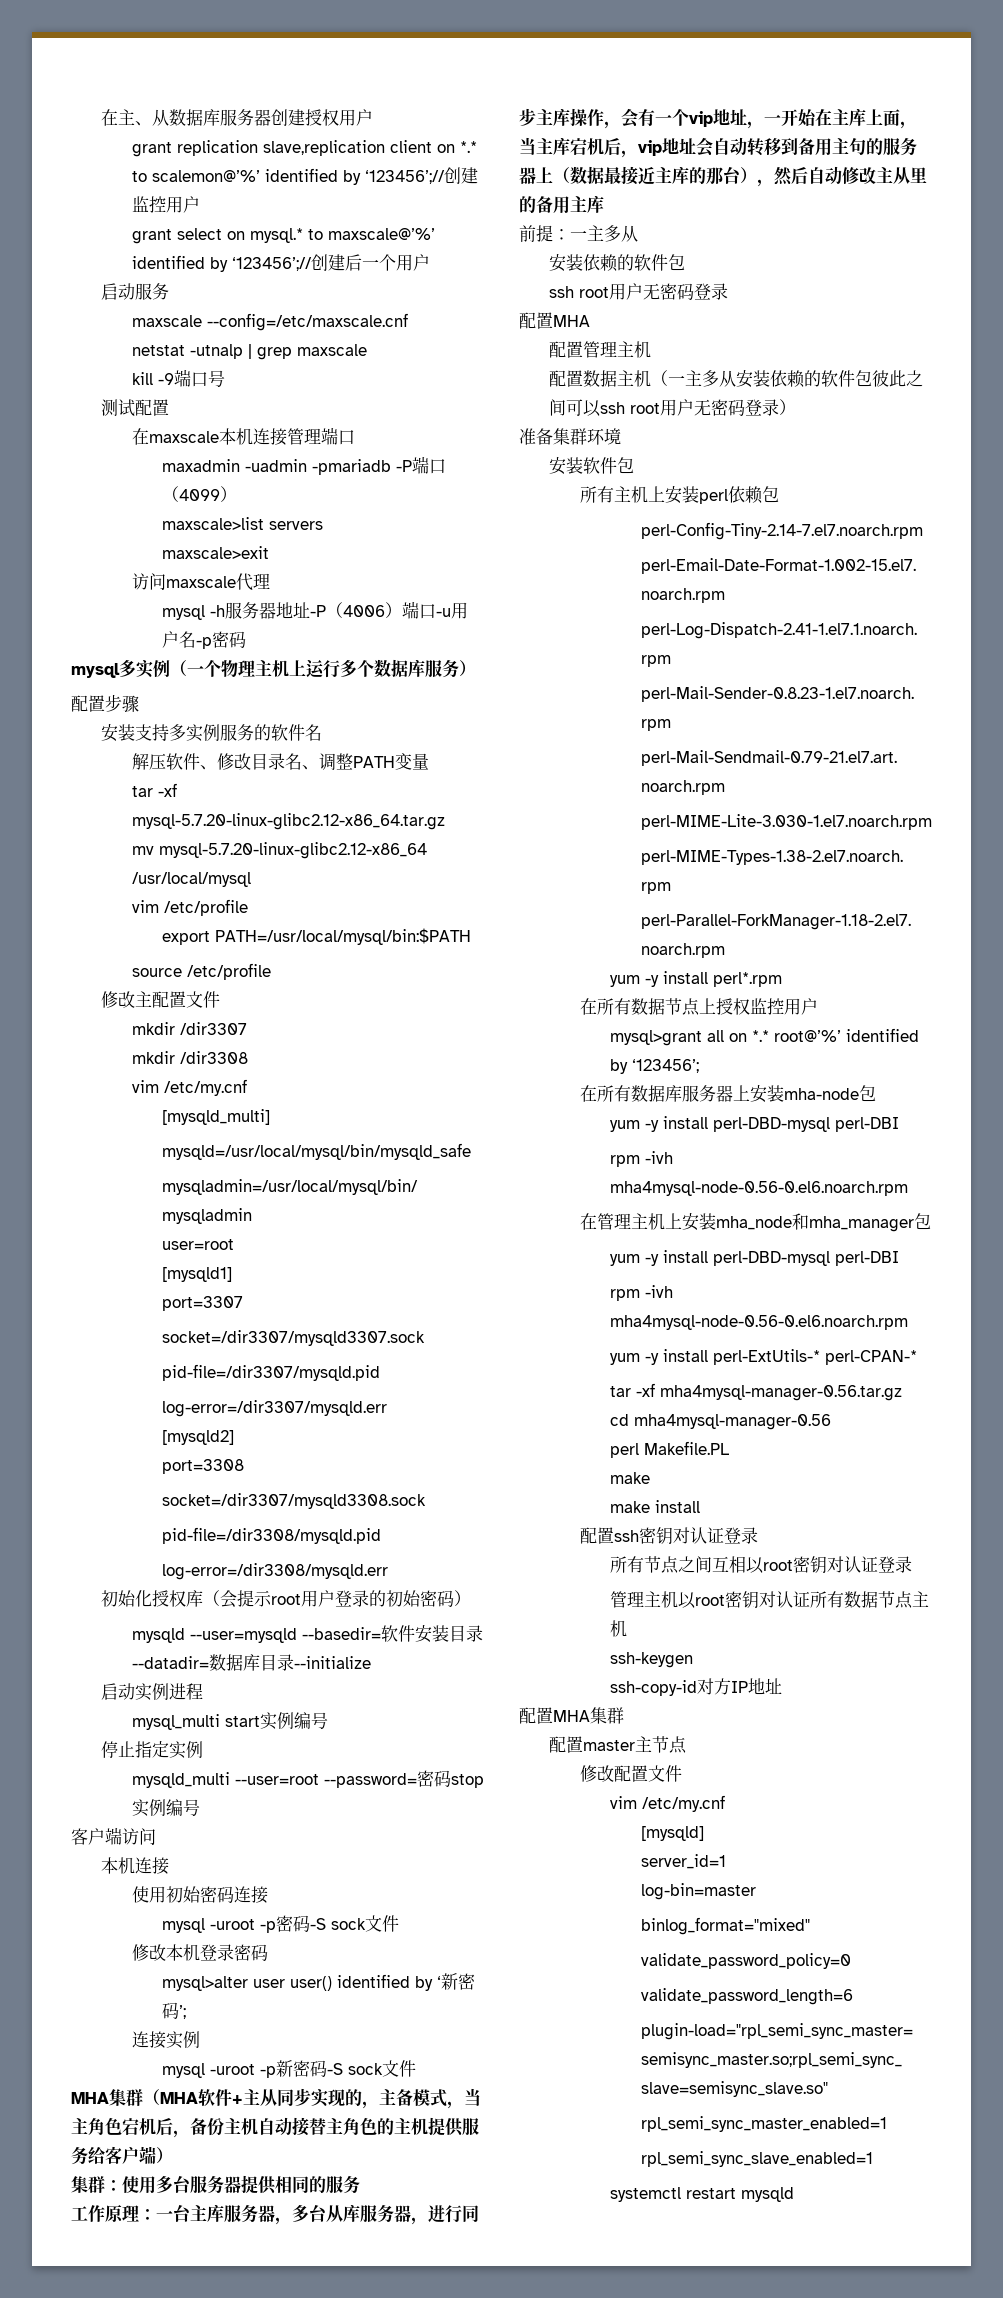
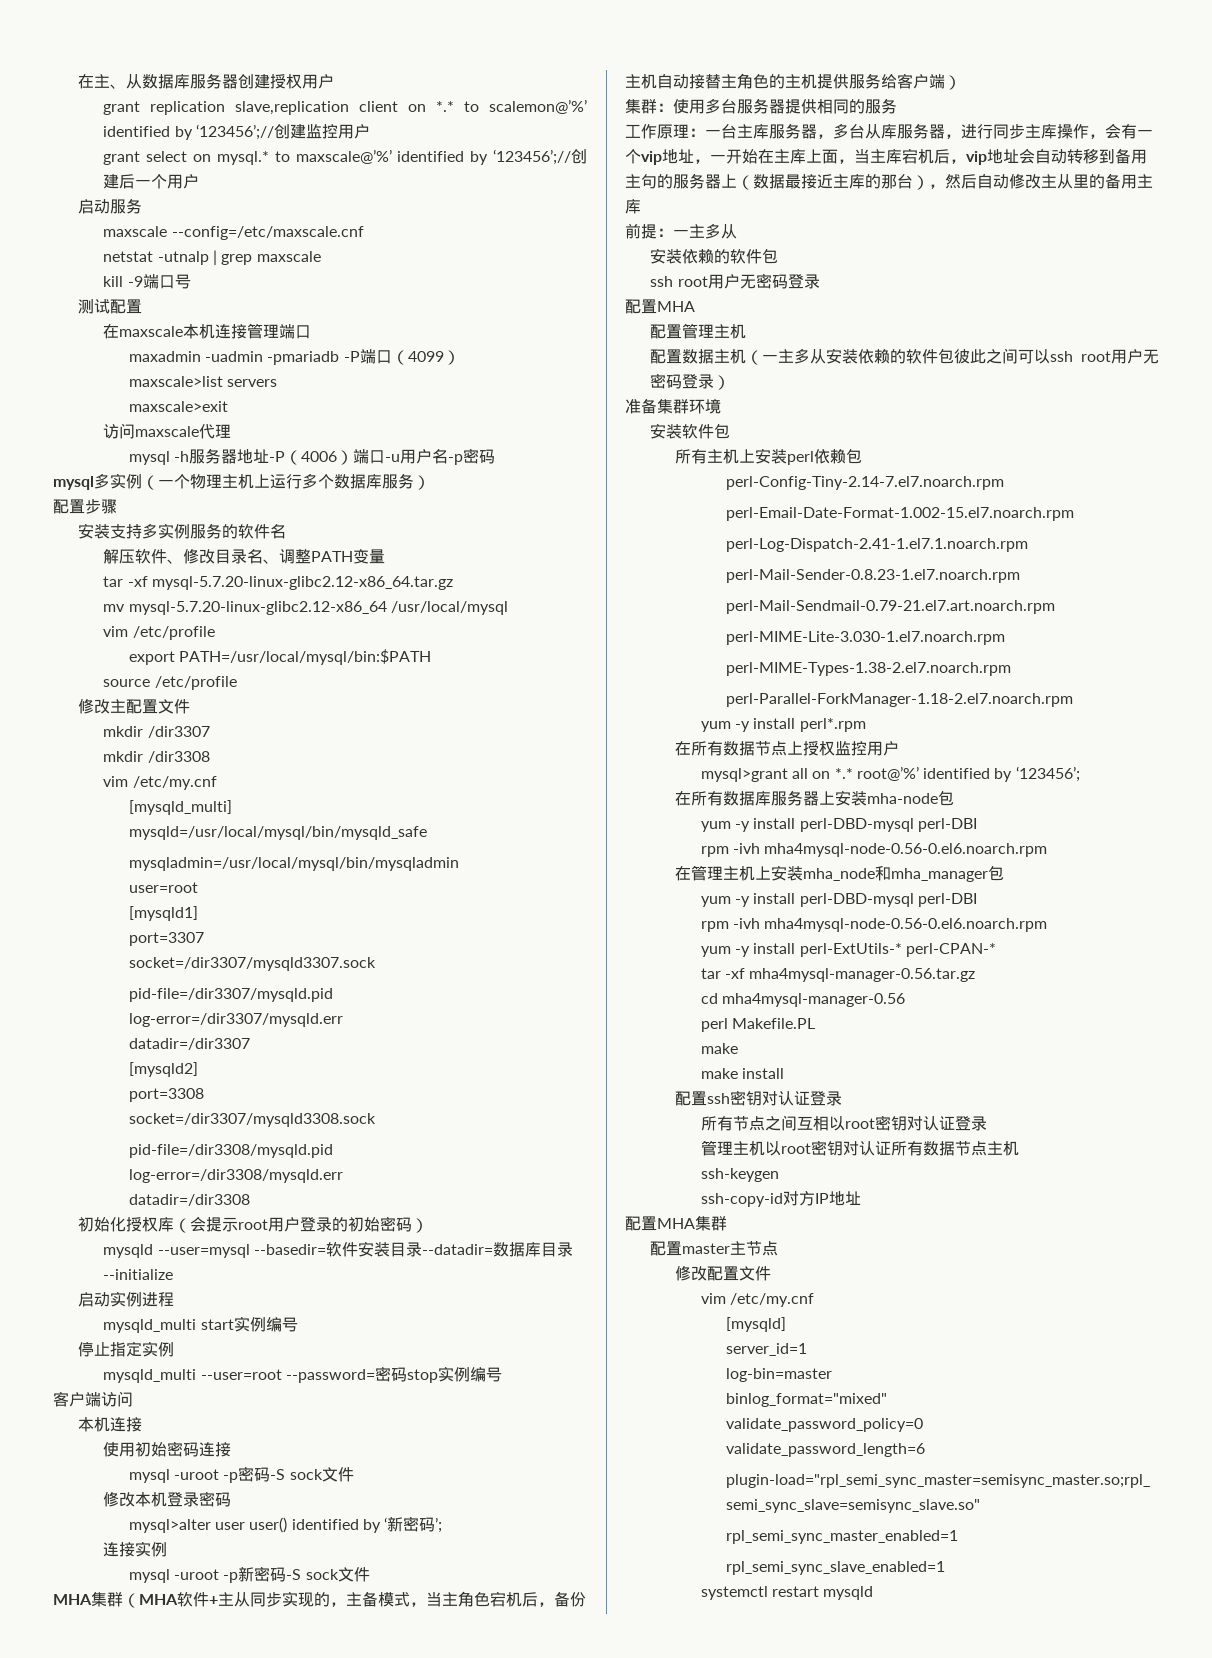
+ datadir=/dir3307
+ datadir=/dir3308
- mysqld --user=mysqld --basedir=软件安装目录--datadir=数据库目录--initialize
+ mysqld --user=mysql --basedir=软件安装目录--datadir=数据库目录--initialize
- mysql_multi start实例编号
+ mysqld_multi start实例编号

